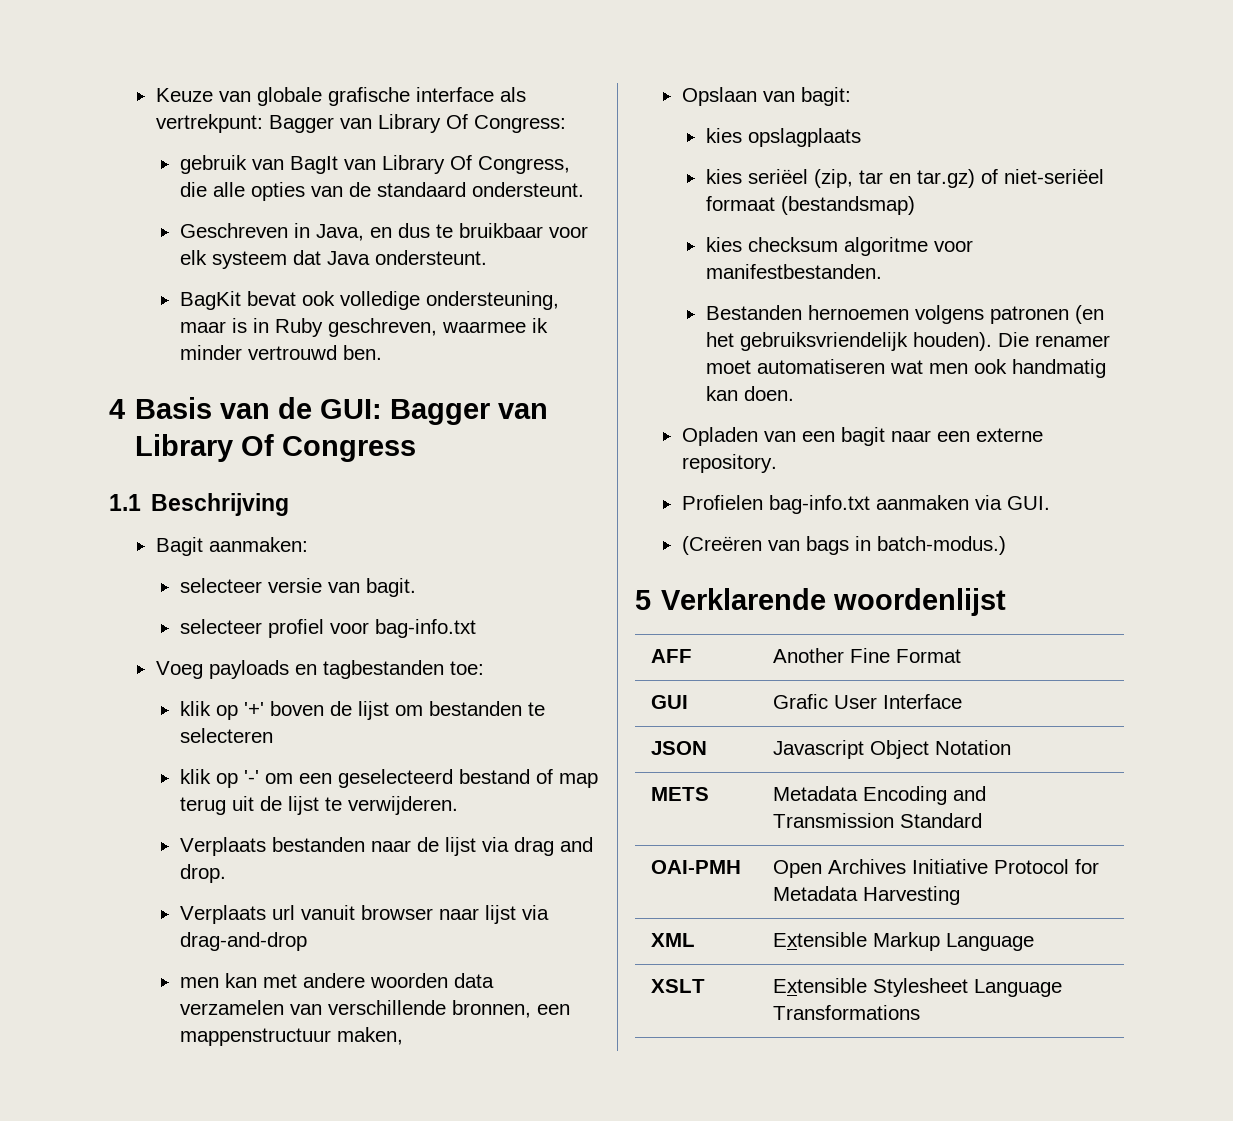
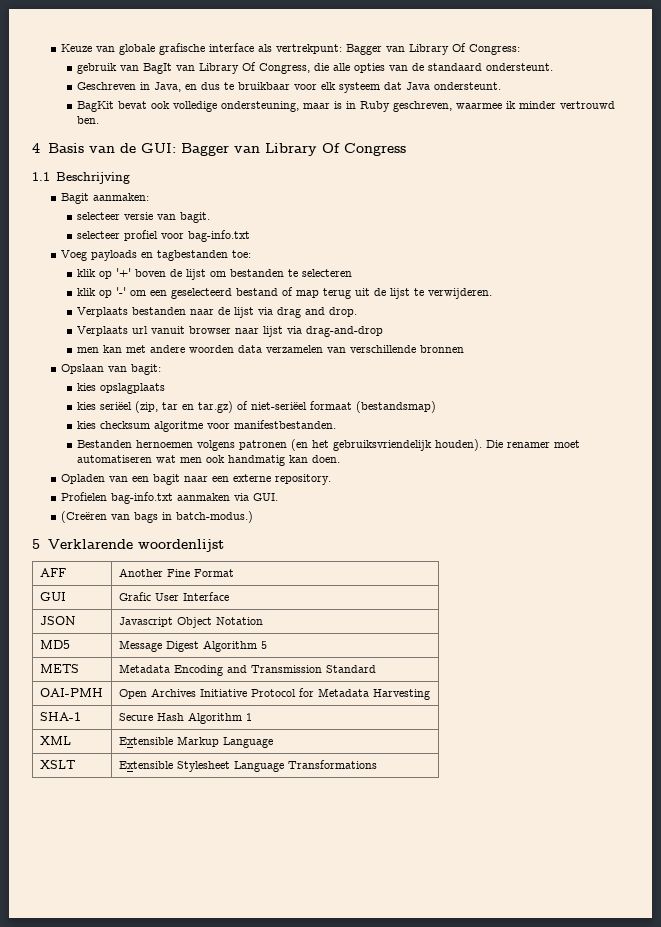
- men kan met andere woorden data verzamelen van verschillende bronnen, een mappenstructuur maken,
+ men kan met andere woorden data verzamelen van verschillende bronnen
+ MD5 | Message Digest Algorithm 5
+ SHA-1 | Secure Hash Algorithm 1

